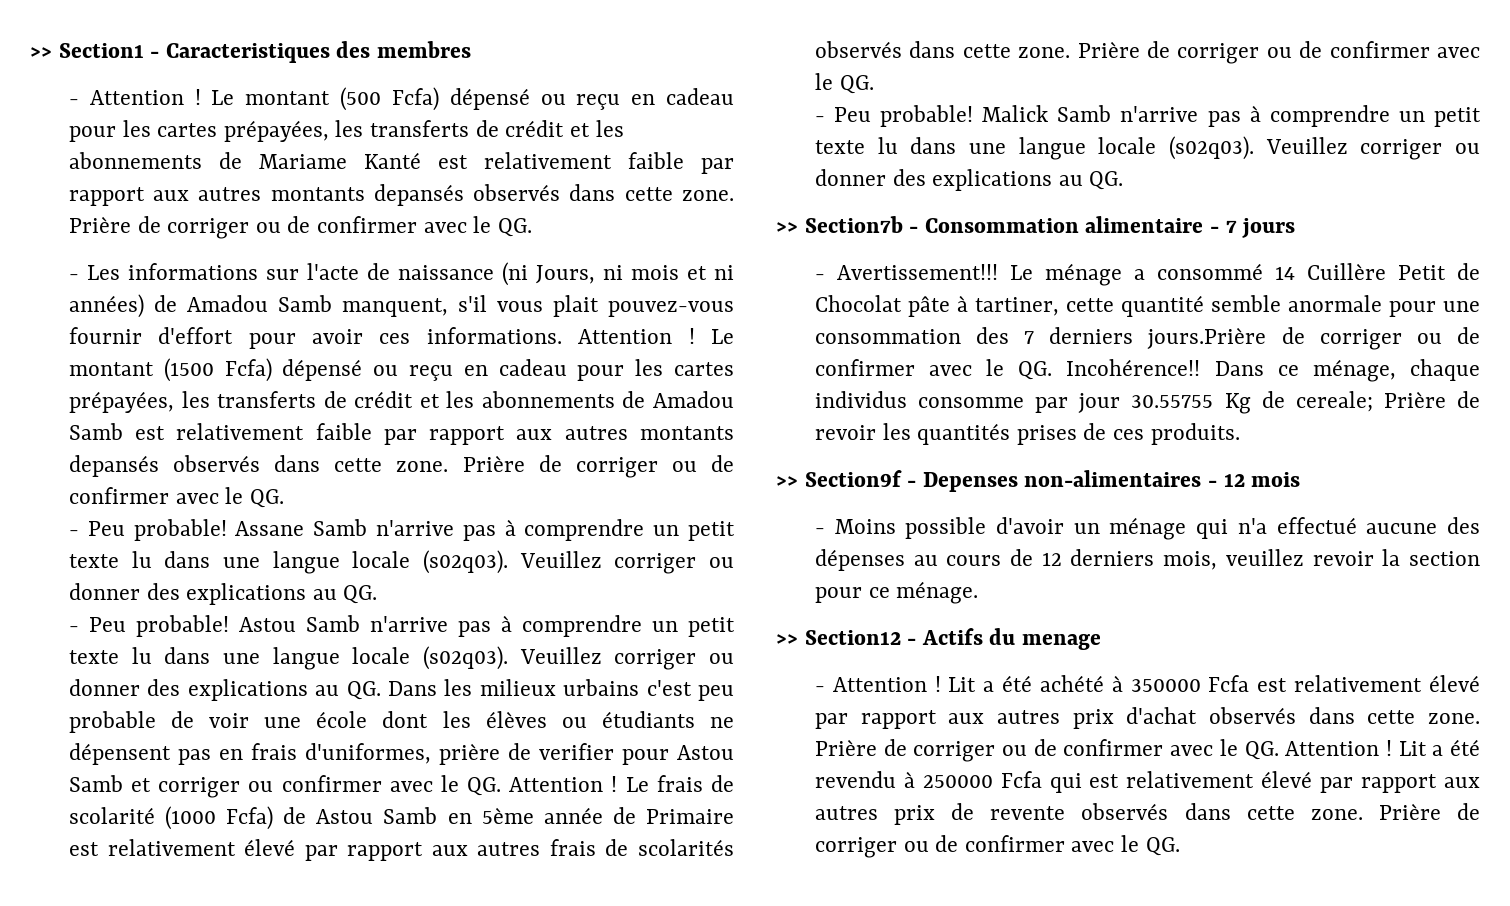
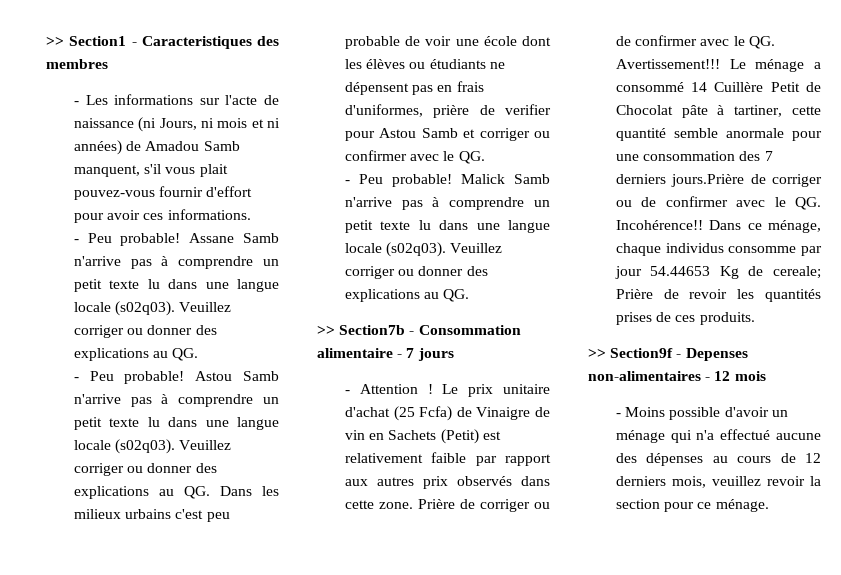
- - Attention ! Le montant (500 Fcfa) dépensé ou reçu en cadeau pour les cartes prépayées, les transferts de crédit et les abonnements de Mariame Kanté est relativement faible par rapport aux autres montants depansés observés dans cette zone. Prière de corriger ou de confirmer avec le QG.
- Attention ! Le montant (1500 Fcfa) dépensé ou reçu en cadeau pour les cartes prépayées, les transferts de crédit et les abonnements de Amadou Samb est relativement faible par rapport aux autres montants depansés observés dans cette zone. Prière de corriger ou de confirmer avec le QG.
- Veuillez corriger ou donner des explications au QG. Dans les milieux urbains c'est peu probable de voir une école dont les élèves ou étudiants ne dépensent pas en frais d'uniformes, prière de verifier pour Astou Samb et corriger ou confirmer avec le QG. Attention ! Le frais de scolarité (1000 Fcfa) de Astou Samb en 5ème année de Primaire est relativement élevé par rapport aux autres frais de scolarités observés dans cette zone. Prière de corriger ou de confirmer avec le QG.
+ Veuillez corriger ou donner des explications au QG. Dans les milieux urbains c'est peu probable de voir une école dont les élèves ou étudiants ne dépensent pas en frais d'uniformes, prière de verifier pour Astou Samb et corriger ou confirmer avec le QG.
- - Avertissement!!!
+ - Attention ! Le prix unitaire d'achat (25 Fcfa) de Vinaigre de vin en Sachets (Petit) est relativement faible par rapport aux autres prix observés dans cette zone. Prière de corriger ou de confirmer avec le QG. Avertissement!!!
- Dans ce ménage, chaque individus consomme par jour 30.55755 Kg de cereale; Prière de revoir les quantités prises de ces produits.
+ Dans ce ménage, chaque individus consomme par jour 54.44653 Kg de cereale; Prière de revoir les quantités prises de ces produits.
- >> Section12 - Actifs du menage
- - Attention ! Lit a été achété à 350000 Fcfa est relativement élevé par rapport aux autres prix d'achat observés dans cette zone. Prière de corriger ou de confirmer avec le QG. Attention ! Lit a été revendu à 250000 Fcfa qui est relativement élevé par rapport aux autres prix de revente observés dans cette zone. Prière de corriger ou de confirmer avec le QG.

